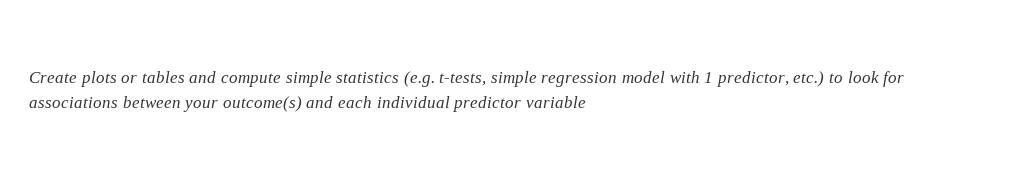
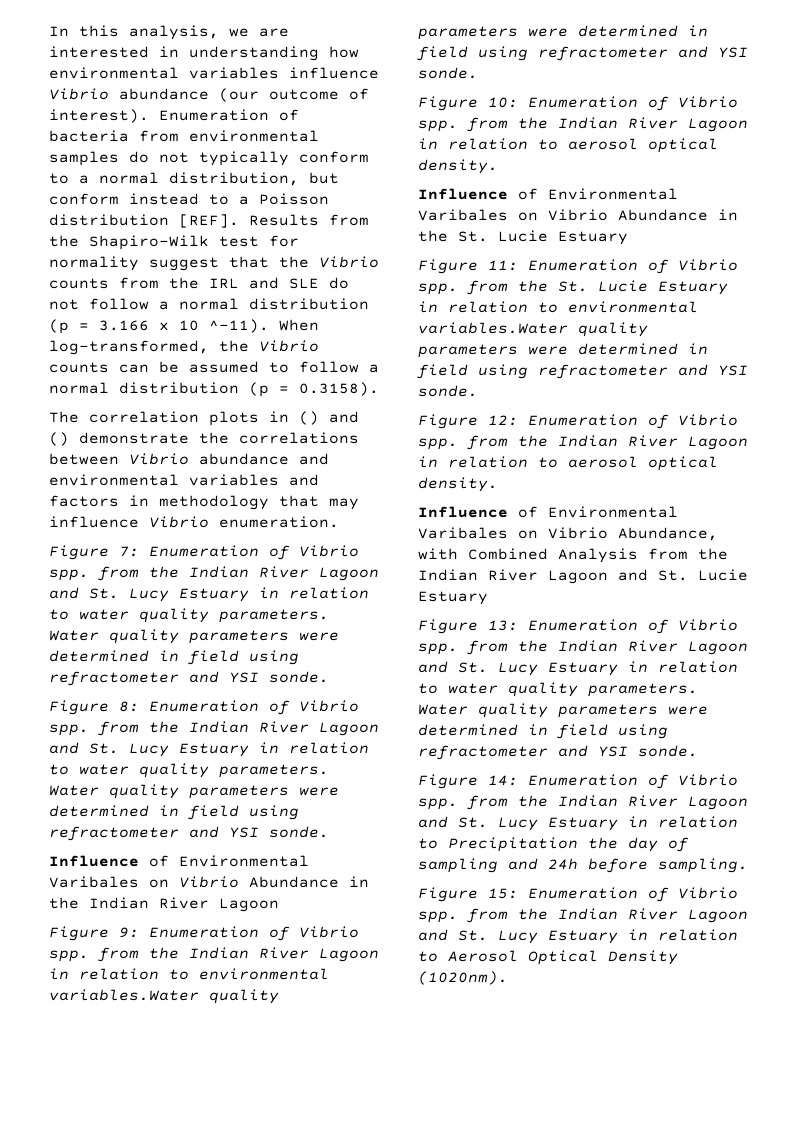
- Create plots or tables and compute simple statistics (e.g. t-tests, simple regression model with 1 predictor, etc.) to look for associations between your outcome(s) and each individual predictor variable
+ In this analysis, we are interested in understanding how environmental variables influence Vibrio abundance (our outcome of interest). Enumeration of bacteria from environmental samples do not typically conform to a normal distribution, but conform instead to a Poisson distribution [REF]. Results from the Shapiro-Wilk test for normality suggest that the Vibrio counts from the IRL and SLE do not follow a normal distribution (p = 3.166 x 10 ^-11). When log-transformed, the Vibrio counts can be assumed to follow a normal distribution (p = 0.3158).
+ The correlation plots in () and () demonstrate the correlations between Vibrio abundance and environmental variables and factors in methodology that may influence Vibrio enumeration.
+ Figure 7: Enumeration of Vibrio spp. from the Indian River Lagoon and St. Lucy Estuary in relation to water quality parameters. Water quality parameters were determined in field using refractometer and YSI sonde.
+ Figure 8: Enumeration of Vibrio spp. from the Indian River Lagoon and St. Lucy Estuary in relation to water quality parameters. Water quality parameters were determined in field using refractometer and YSI sonde.
+ Influence of Environmental Varibales on Vibrio Abundance in the Indian River Lagoon
+ Figure 9: Enumeration of Vibrio spp. from the Indian River Lagoon in relation to environmental variables.Water quality parameters were determined in field using refractometer and YSI sonde.
+ Figure 10: Enumeration of Vibrio spp. from the Indian River Lagoon in relation to aerosol optical density.
+ Influence of Environmental Varibales on Vibrio Abundance in the St. Lucie Estuary
+ Figure 11: Enumeration of Vibrio spp. from the St. Lucie Estuary in relation to environmental variables.Water quality parameters were determined in field using refractometer and YSI sonde.
+ Figure 12: Enumeration of Vibrio spp. from the Indian River Lagoon in relation to aerosol optical density.
+ Influence of Environmental Varibales on Vibrio Abundance, with Combined Analysis from the Indian River Lagoon and St. Lucie Estuary
+ Figure 13: Enumeration of Vibrio spp. from the Indian River Lagoon and St. Lucy Estuary in relation to water quality parameters. Water quality parameters were determined in field using refractometer and YSI sonde.
+ Figure 14: Enumeration of Vibrio spp. from the Indian River Lagoon and St. Lucy Estuary in relation to Precipitation the day of sampling and 24h before sampling.
+ Figure 15: Enumeration of Vibrio spp. from the Indian River Lagoon and St. Lucy Estuary in relation to Aerosol Optical Density (1020nm).

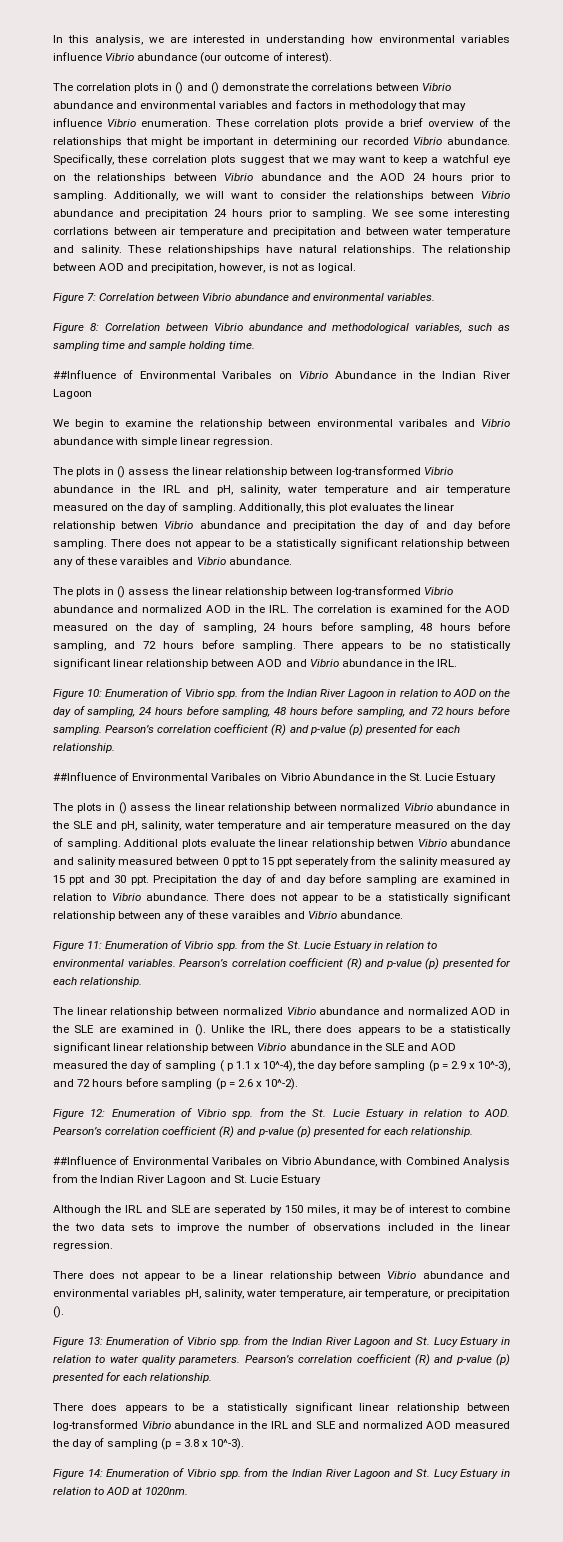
- Enumeration of bacteria from environmental samples do not typically conform to a normal distribution, but conform instead to a Poisson distribution [REF]. Results from the Shapiro-Wilk test for normality suggest that the Vibrio counts from the IRL and SLE do not follow a normal distribution (p = 3.166 x 10 ^-11). When log-transformed, the Vibrio counts can be assumed to follow a normal distribution (p = 0.3158).
- The correlation plots in () and () demonstrate the correlations between Vibrio abundance and environmental variables and factors in methodology that may influence Vibrio enumeration.
- Figure 7: Enumeration of Vibrio spp. from the Indian River Lagoon and St. Lucy Estuary in relation to water quality parameters. Water quality parameters were determined in field using refractometer and YSI sonde.
- Figure 8: Enumeration of Vibrio spp. from the Indian River Lagoon and St. Lucy Estuary in relation to water quality parameters. Water quality parameters were determined in field using refractometer and YSI sonde.
- Influence of Environmental Varibales on Vibrio Abundance in the Indian River Lagoon
+ The correlation plots in () and () demonstrate the correlations between Vibrio abundance and environmental variables and factors in methodology that may influence Vibrio enumeration. These correlation plots provide a brief overview of the relationships that might be important in determining our recorded Vibrio abundance. Specifically, these correlation plots suggest that we may want to keep a watchful eye on the relationships between Vibrio abundance and the AOD 24 hours prior to sampling. Additionally, we will want to consider the relationships between Vibrio abundance and precipitation 24 hours prior to sampling. We see some interesting corrlations between air temperature and precipitation and between water temperature and salinity. These relationshipships have natural relationships. The relationship between AOD and precipitation, however, is not as logical.
+ Figure 7: Correlation between Vibrio abundance and environmental variables.
+ Figure 8: Correlation between Vibrio abundance and methodological variables, such as sampling time and sample holding time.
+ ##Influence of Environmental Varibales on Vibrio Abundance in the Indian River Lagoon
- Figure 9: Enumeration of Vibrio spp. from the Indian River Lagoon in relation to environmental variables.Water quality parameters were determined in field using refractometer and YSI sonde.
+ We begin to examine the relationship between environmental varibales and Vibrio abundance with simple linear regression.
+ The plots in () assess the linear relationship between log-transformed Vibrio abundance in the IRL and pH, salinity, water temperature and air temperature measured on the day of sampling. Additionally, this plot evaluates the linear relationship betwen Vibrio abundance and precipitation the day of and day before sampling. There does not appear to be a statistically significant relationship between any of these varaibles and Vibrio abundance.
+ The plots in () assess the linear relationship between log-transformed Vibrio abundance and normalized AOD in the IRL. The correlation is examined for the AOD measured on the day of sampling, 24 hours before sampling, 48 hours before sampling, and 72 hours before sampling. There appears to be no statistically significant linear relationship between AOD and Vibrio abundance in the IRL.
- Figure 10: Enumeration of Vibrio spp. from the Indian River Lagoon in relation to aerosol optical density.
- Influence of Environmental Varibales on Vibrio Abundance in the St. Lucie Estuary
+ Figure 10: Enumeration of Vibrio spp. from the Indian River Lagoon in relation to AOD on the day of sampling, 24 hours before sampling, 48 hours before sampling, and 72 hours before sampling. Pearson’s correlation coefficient (R) and p-value (p) presented for each relationship.
+ ##Influence of Environmental Varibales on Vibrio Abundance in the St. Lucie Estuary
+ The plots in () assess the linear relationship between normalized Vibrio abundance in the SLE and pH, salinity, water temperature and air temperature measured on the day of sampling. Additional plots evaluate the linear relationship betwen Vibrio abundance and salinity measured between 0 ppt to 15 ppt seperately from the salinity measured ay 15 ppt and 30 ppt. Precipitation the day of and day before sampling are examined in relation to Vibrio abundance. There does not appear to be a statistically significant relationship between any of these varaibles and Vibrio abundance.
- Figure 11: Enumeration of Vibrio spp. from the St. Lucie Estuary in relation to environmental variables.Water quality parameters were determined in field using refractometer and YSI sonde.
+ Figure 11: Enumeration of Vibrio spp. from the St. Lucie Estuary in relation to environmental variables. Pearson’s correlation coefficient (R) and p-value (p) presented for each relationship.
+ The linear relationship between normalized Vibrio abundance and normalized AOD in the SLE are examined in (). Unlike the IRL, there does appears to be a statistically significant linear relationship between Vibrio abundance in the SLE and AOD measured the day of sampling ( p 1.1 x 10^-4), the day before sampling (p = 2.9 x 10^-3), and 72 hours before sampling (p = 2.6 x 10^-2).
- Figure 12: Enumeration of Vibrio spp. from the Indian River Lagoon in relation to aerosol optical density.
- Influence of Environmental Varibales on Vibrio Abundance, with Combined Analysis from the Indian River Lagoon and St. Lucie Estuary
+ Figure 12: Enumeration of Vibrio spp. from the St. Lucie Estuary in relation to AOD. Pearson’s correlation coefficient (R) and p-value (p) presented for each relationship.
+ ##Influence of Environmental Varibales on Vibrio Abundance, with Combined Analysis from the Indian River Lagoon and St. Lucie Estuary
+ Although the IRL and SLE are seperated by 150 miles, it may be of interest to combine the two data sets to improve the number of observations included in the linear regression.
+ There does not appear to be a linear relationship between Vibrio abundance and environmental variables pH, salinity, water temperature, air temperature, or precipitation ().
- Figure 13: Enumeration of Vibrio spp. from the Indian River Lagoon and St. Lucy Estuary in relation to water quality parameters. Water quality parameters were determined in field using refractometer and YSI sonde.
+ Figure 13: Enumeration of Vibrio spp. from the Indian River Lagoon and St. Lucy Estuary in relation to water quality parameters. Pearson’s correlation coefficient (R) and p-value (p) presented for each relationship.
+ There does appears to be a statistically significant linear relationship between log-transformed Vibrio abundance in the IRL and SLE and normalized AOD measured the day of sampling (p = 3.8 x 10^-3).
- Figure 14: Enumeration of Vibrio spp. from the Indian River Lagoon and St. Lucy Estuary in relation to Precipitation the day of sampling and 24h before sampling.
- Figure 15: Enumeration of Vibrio spp. from the Indian River Lagoon and St. Lucy Estuary in relation to Aerosol Optical Density (1020nm).
+ Figure 14: Enumeration of Vibrio spp. from the Indian River Lagoon and St. Lucy Estuary in relation to AOD at 1020nm.

